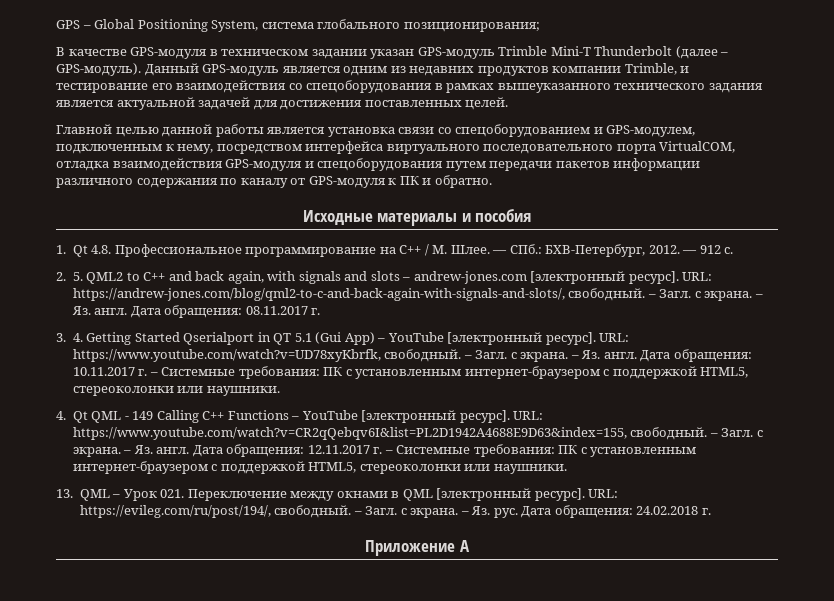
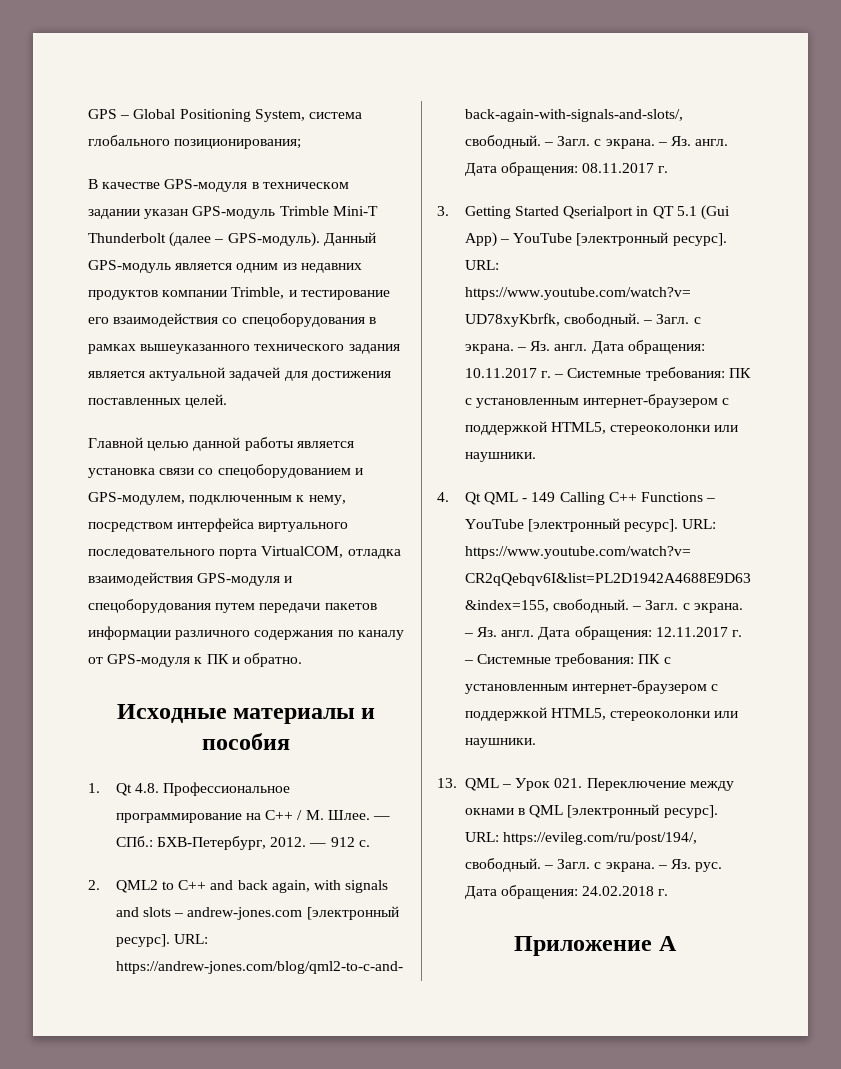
- 2. 5. QML2 to C++ and back again, with signals and slots – andrew-jones.com [электронный ресурс].
+ 2. QML2 to C++ and back again, with signals and slots – andrew-jones.com [электронный ресурс].
- 3. 4. Getting Started Qserialport in QT 5.1 (Gui App) – YouTube [электронный ресурс].
+ 3. Getting Started Qserialport in QT 5.1 (Gui App) – YouTube [электронный ресурс].

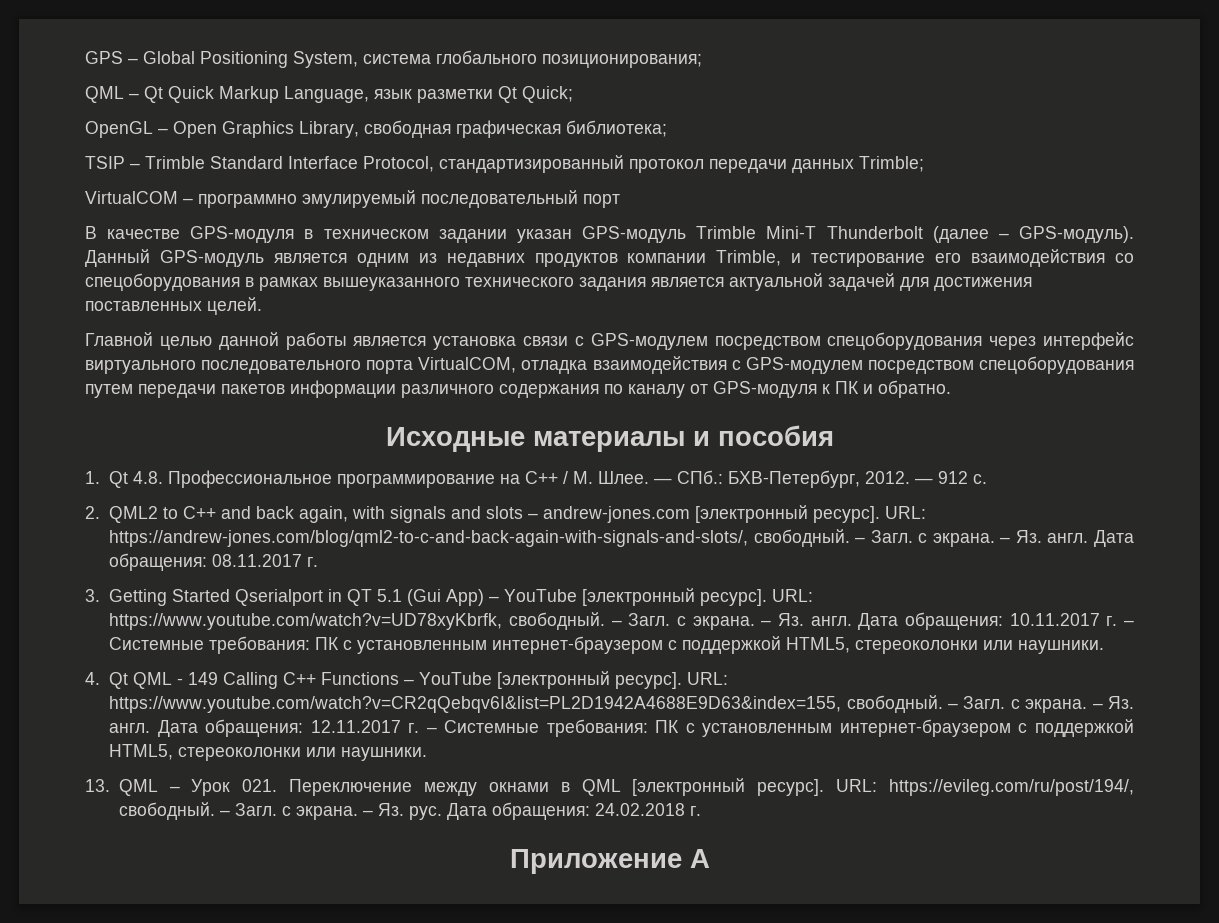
+ QML – Qt Quick Markup Language, язык разметки Qt Quick;
+ OpenGL – Open Graphics Library, свободная графическая библиотека;
+ TSIP – Trimble Standard Interface Protocol, стандартизированный протокол передачи данных Trimble;
+ VirtualCOM – программно эмулируемый последовательный порт
- Главной целью данной работы является установка связи со спецоборудованием и GPS-модулем, подключенным к нему, посредством интерфейса виртуального последовательного порта VirtualCOM, отладка взаимодействия GPS-модуля и спецоборудования путем передачи пакетов информации различного содержания по каналу от GPS-модуля к ПК и обратно.
+ Главной целью данной работы является установка связи с GPS-модулем посредством спецоборудования через интерфейс виртуального последовательного порта VirtualCOM, отладка взаимодействия с GPS-модулем посредством спецоборудования путем передачи пакетов информации различного содержания по каналу от GPS-модуля к ПК и обратно.

